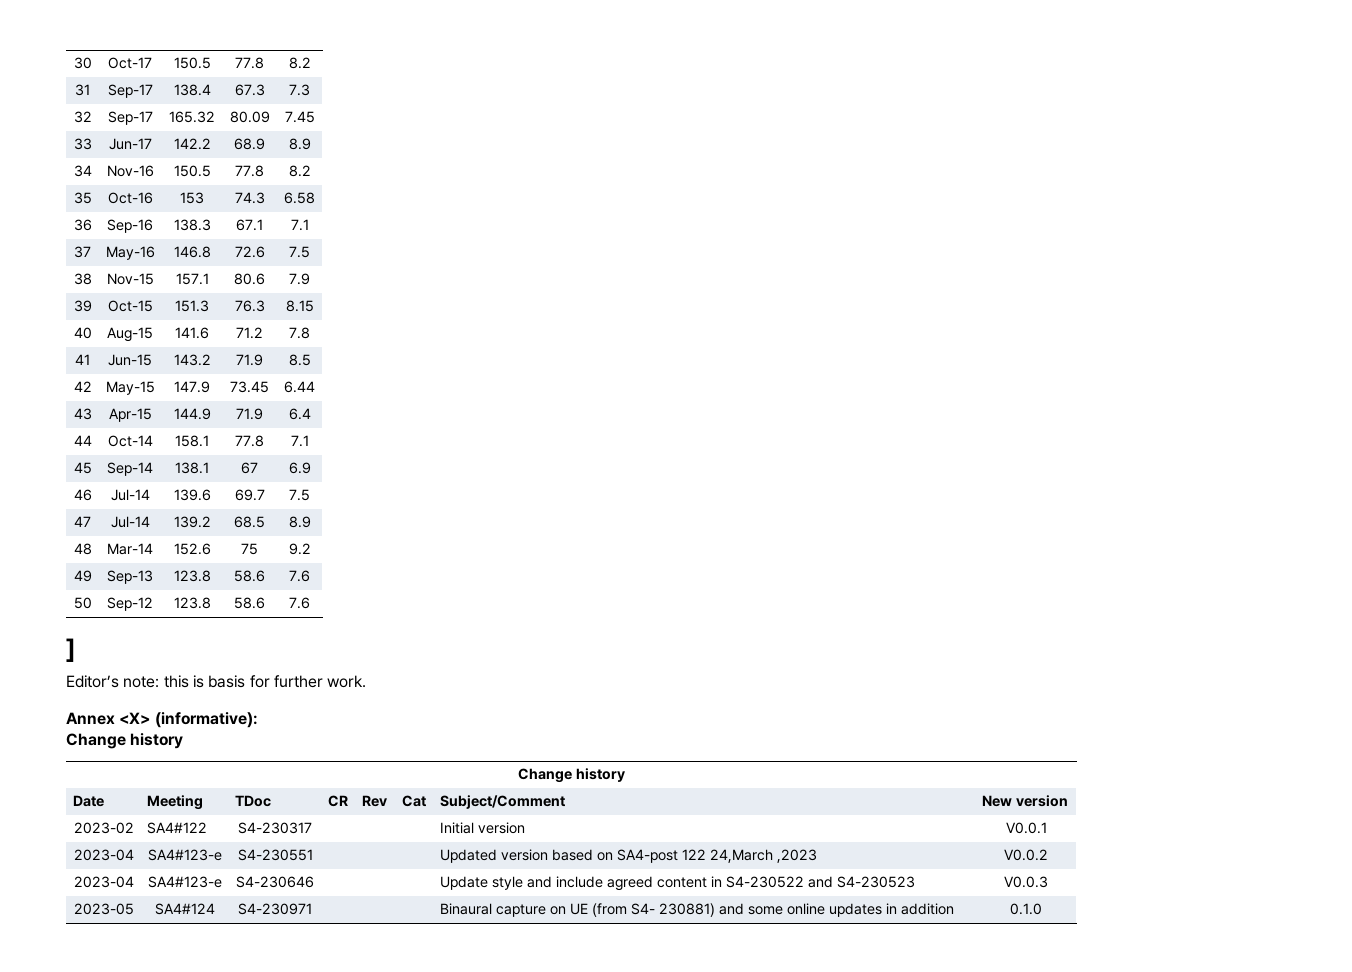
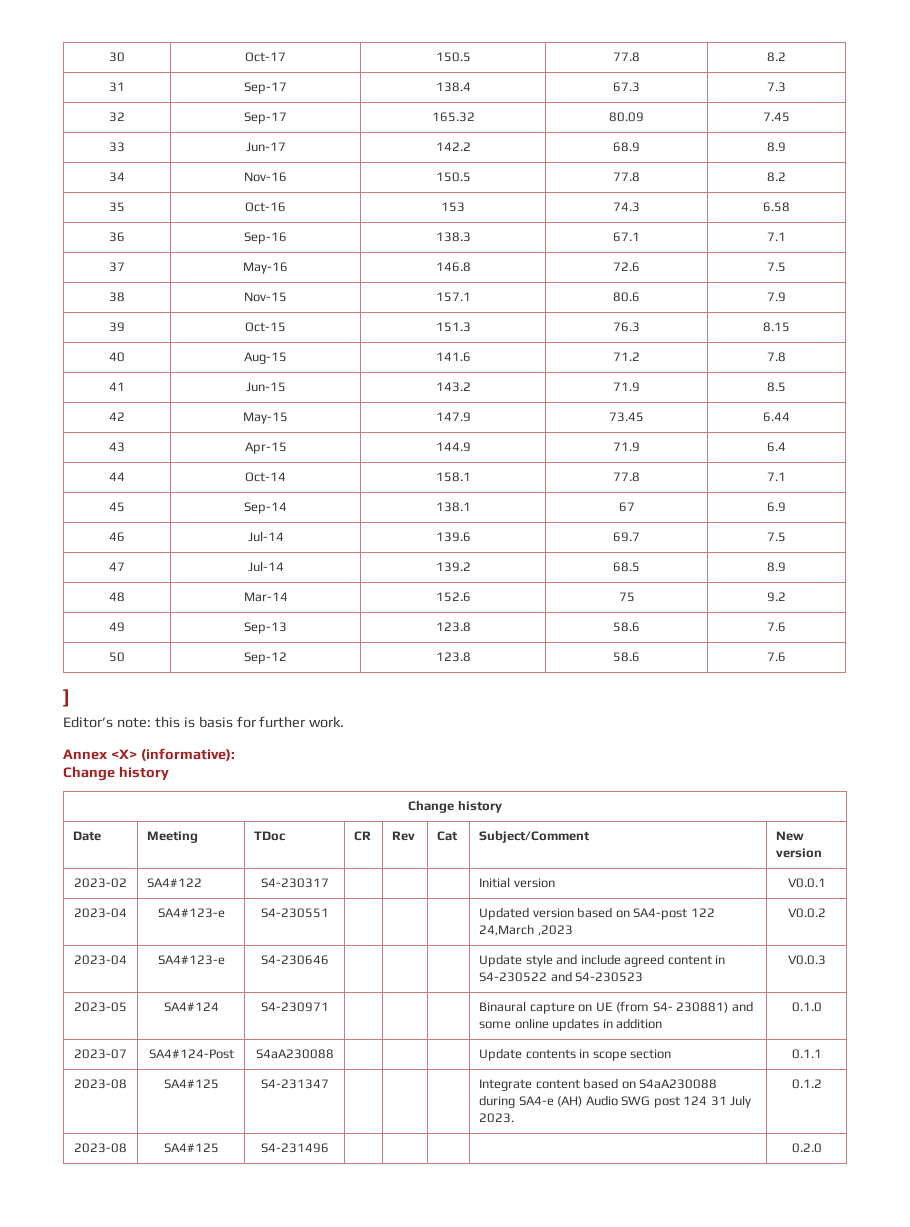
+ 2023-07 | SA4#124-Post | S4aA230088 | | | | Update contents in scope section | 0.1.1
+ 2023-08 | SA4#125 | S4-231347 | | | | Integrate content based on S4aA230088 during SA4-e (AH) Audio SWG post 124 31 July 2023. | 0.1.2
+ 2023-08 | SA4#125 | S4-231496 | | | | | 0.2.0

